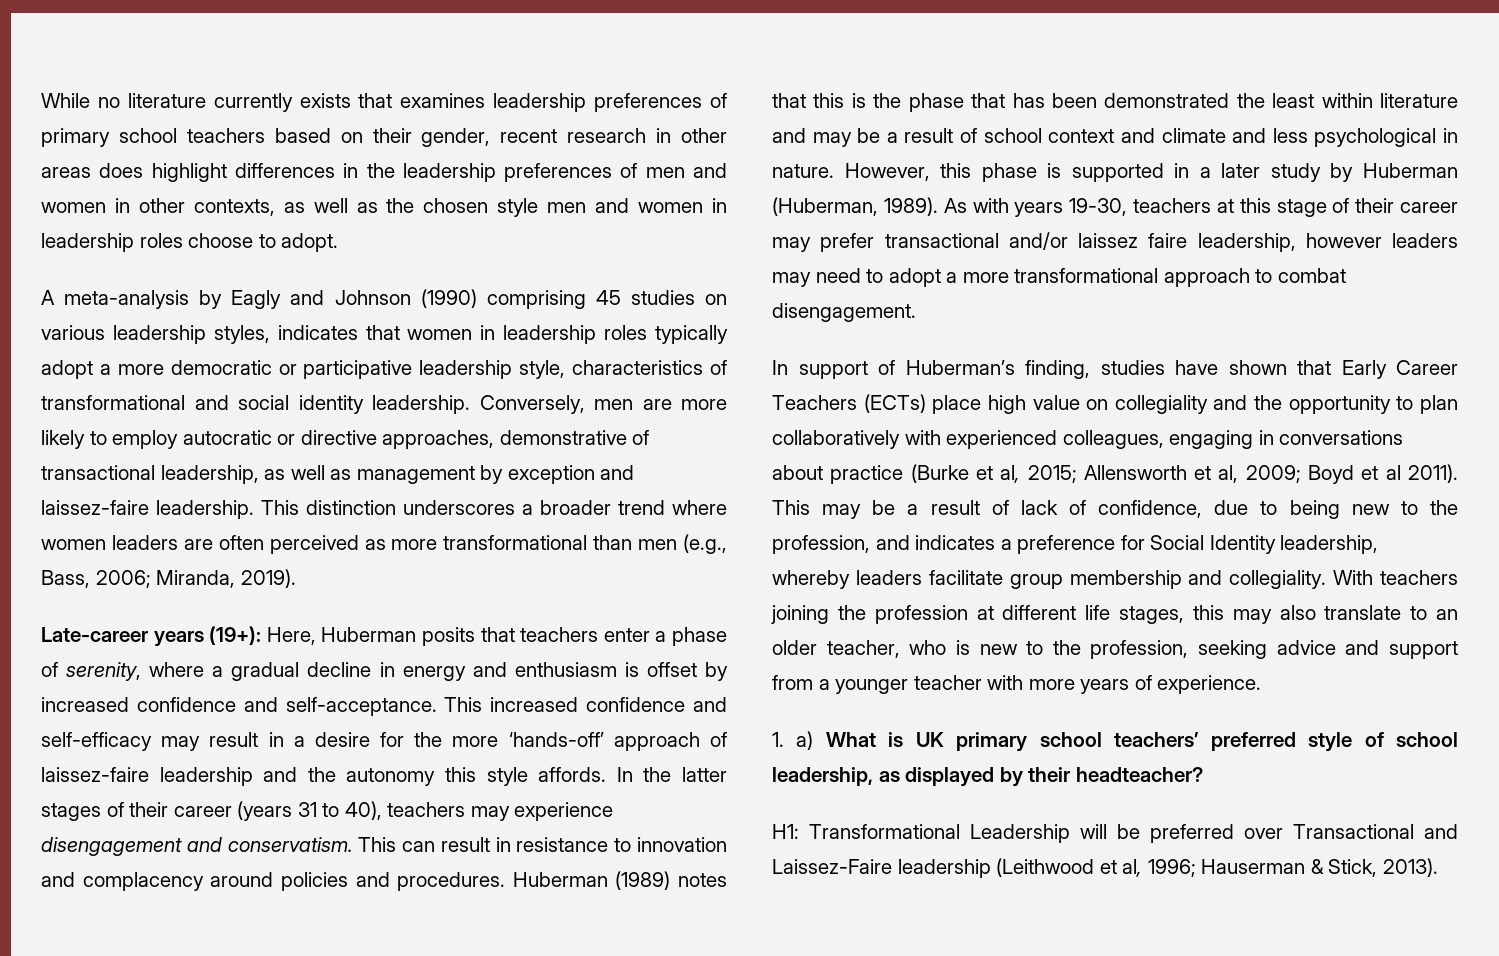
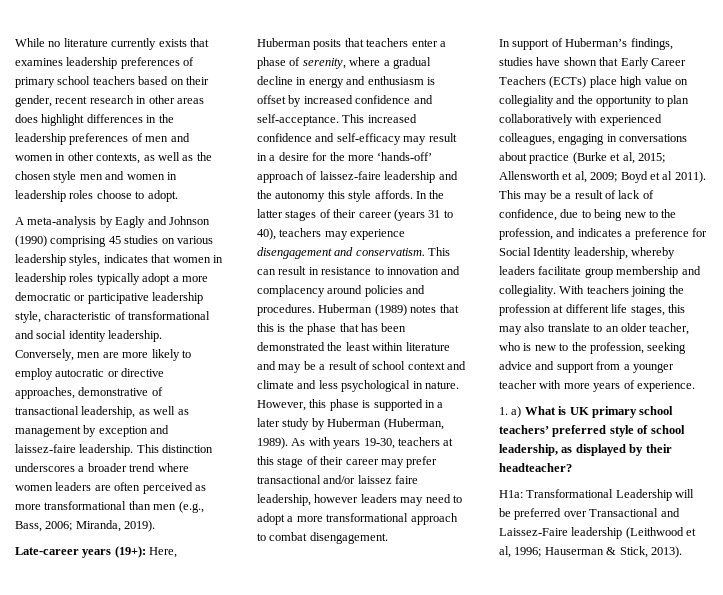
- A meta-analysis by Eagly and Johnson (1990) comprising 45 studies on various leadership styles, indicates that women in leadership roles typically adopt a more democratic or participative leadership style, characteristics of transformational and social identity leadership.
+ A meta-analysis by Eagly and Johnson (1990) comprising 45 studies on various leadership styles, indicates that women in leadership roles typically adopt a more democratic or participative leadership style, characteristic of transformational and social identity leadership.
- In support of Huberman’s finding, studies have shown that Early Career Teachers (ECTs) place high value on collegiality and the opportunity to plan collaboratively with experienced colleagues, engaging in conversations about practice (Burke et al, 2015; Allensworth et al, 2009; Boyd et al 2011).
+ In support of Huberman’s findings, studies have shown that Early Career Teachers (ECTs) place high value on collegiality and the opportunity to plan collaboratively with experienced colleagues, engaging in conversations about practice (Burke et al, 2015; Allensworth et al, 2009; Boyd et al 2011).
- H1: Transformational Leadership will be preferred over Transactional and Laissez-Faire leadership (Leithwood et al, 1996; Hauserman & Stick, 2013).
+ H1a: Transformational Leadership will be preferred over Transactional and Laissez-Faire leadership (Leithwood et al, 1996; Hauserman & Stick, 2013).

